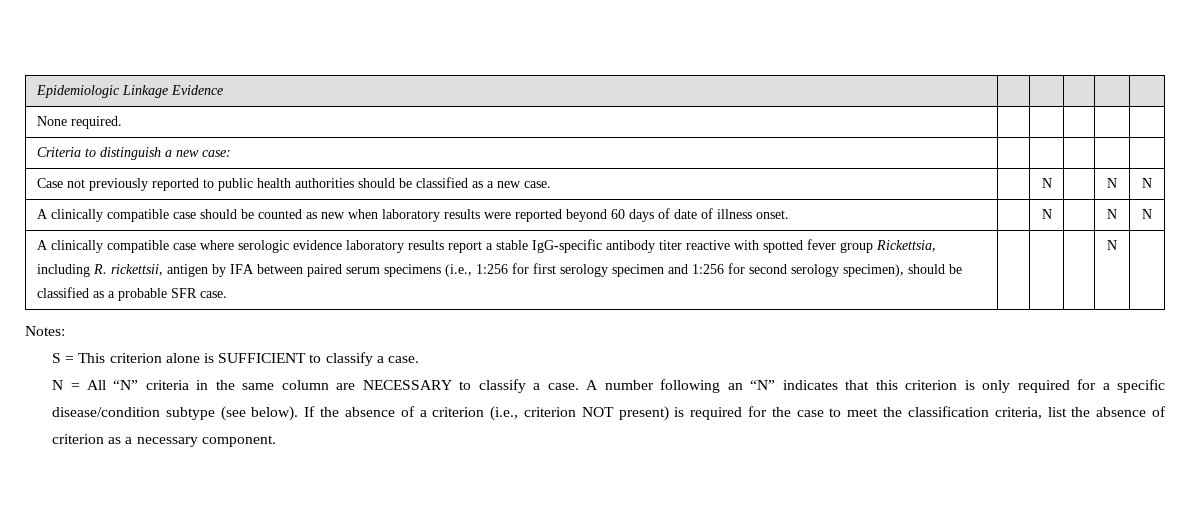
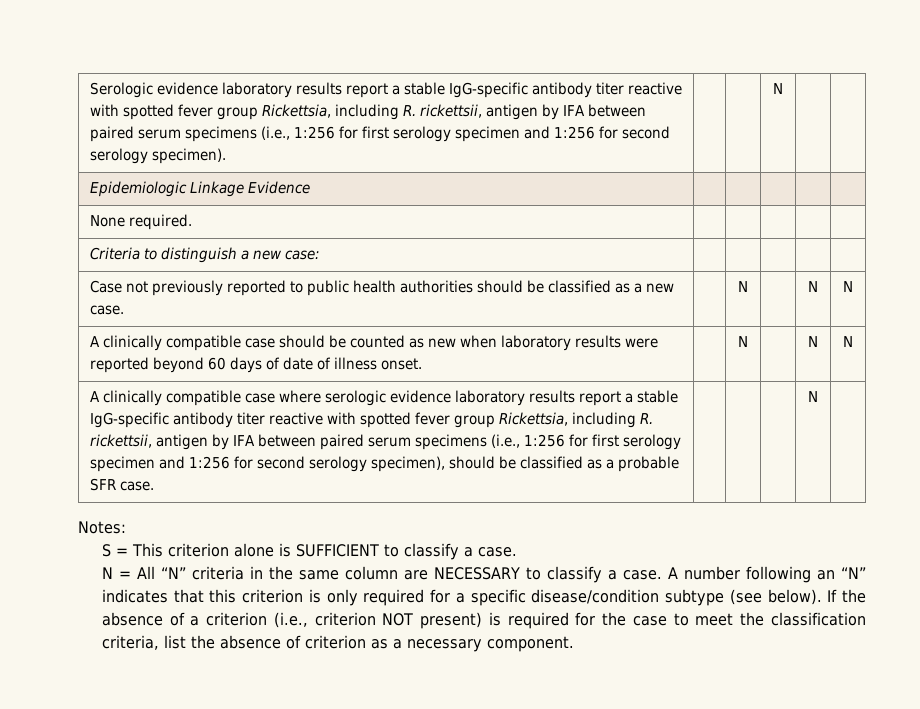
+ Serologic evidence laboratory results report a stable IgG-specific antibody titer reactive with spotted fever group Rickettsia, including R. rickettsii, antigen by IFA between paired serum specimens (i.e., 1:256 for first serology specimen and 1:256 for second serology specimen). | | | N | |

